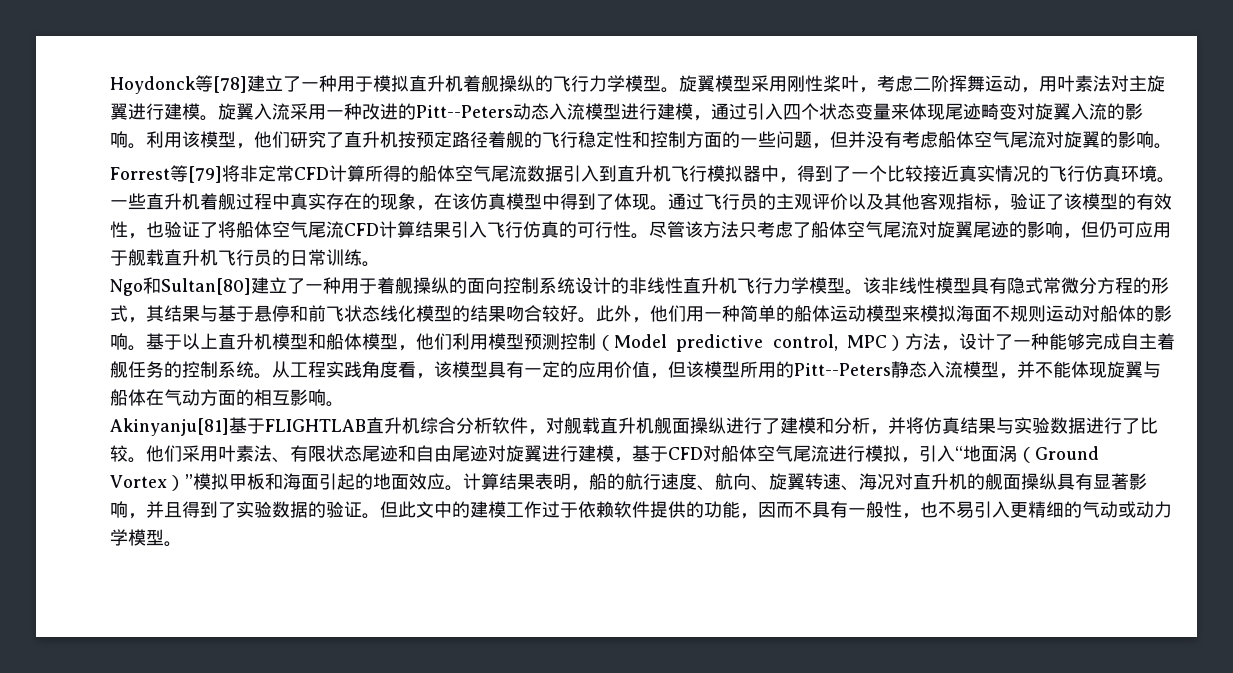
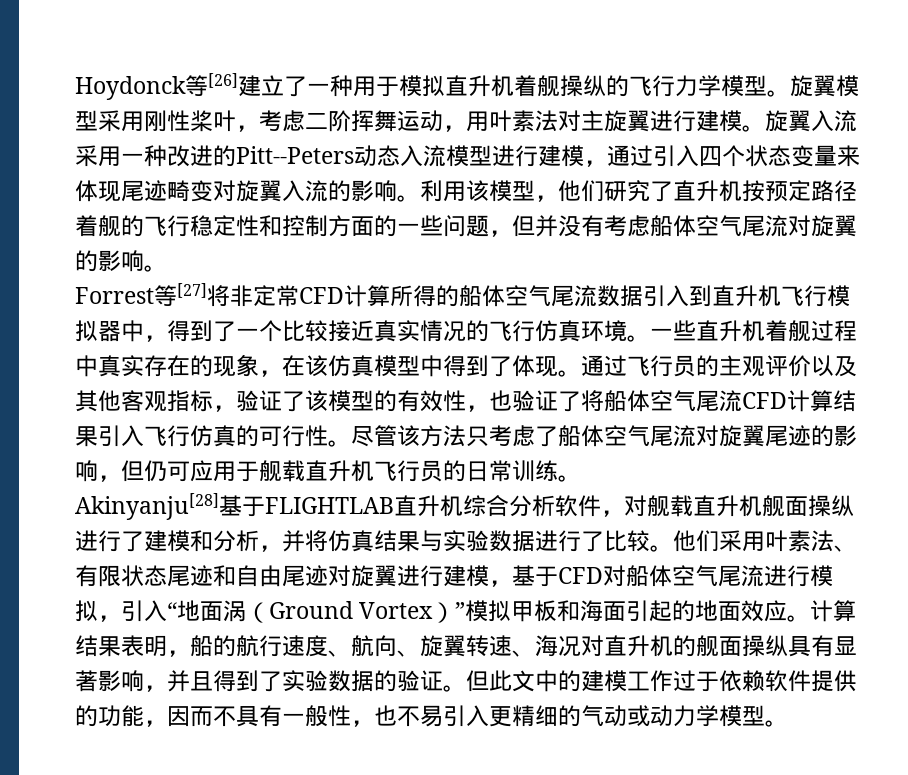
- Hoydonck等[78]建立了一种用于模拟直升机着舰操纵的飞行力学模型。
+ Hoydonck等[26]建立了一种用于模拟直升机着舰操纵的飞行力学模型。
- Forrest等[79]将非定常CFD计算所得的船体空气尾流数据引入到直升机飞行模拟器中，得到了一个比较接近真实情况的飞行仿真环境。
+ Forrest等[27]将非定常CFD计算所得的船体空气尾流数据引入到直升机飞行模拟器中，得到了一个比较接近真实情况的飞行仿真环境。
- Ngo和Sultan[80]建立了一种用于着舰操纵的面向控制系统设计的非线性直升机飞行力学模型。该非线性模型具有隐式常微分方程的形式，其结果与基于悬停和前飞状态线化模型的结果吻合较好。此外，他们用一种简单的船体运动模型来模拟海面不规则运动对船体的影响。基于以上直升机模型和船体模型，他们利用模型预测控制（Model predictive control, MPC）方法，设计了一种能够完成自主着舰任务的控制系统。从工程实践角度看，该模型具有一定的应用价值，但该模型所用的Pitt--Peters静态入流模型，并不能体现旋翼与船体在气动方面的相互影响。
- Akinyanju[81]基于FLIGHTLAB直升机综合分析软件，对舰载直升机舰面操纵进行了建模和分析，并将仿真结果与实验数据进行了比较。
+ Akinyanju[28]基于FLIGHTLAB直升机综合分析软件，对舰载直升机舰面操纵进行了建模和分析，并将仿真结果与实验数据进行了比较。

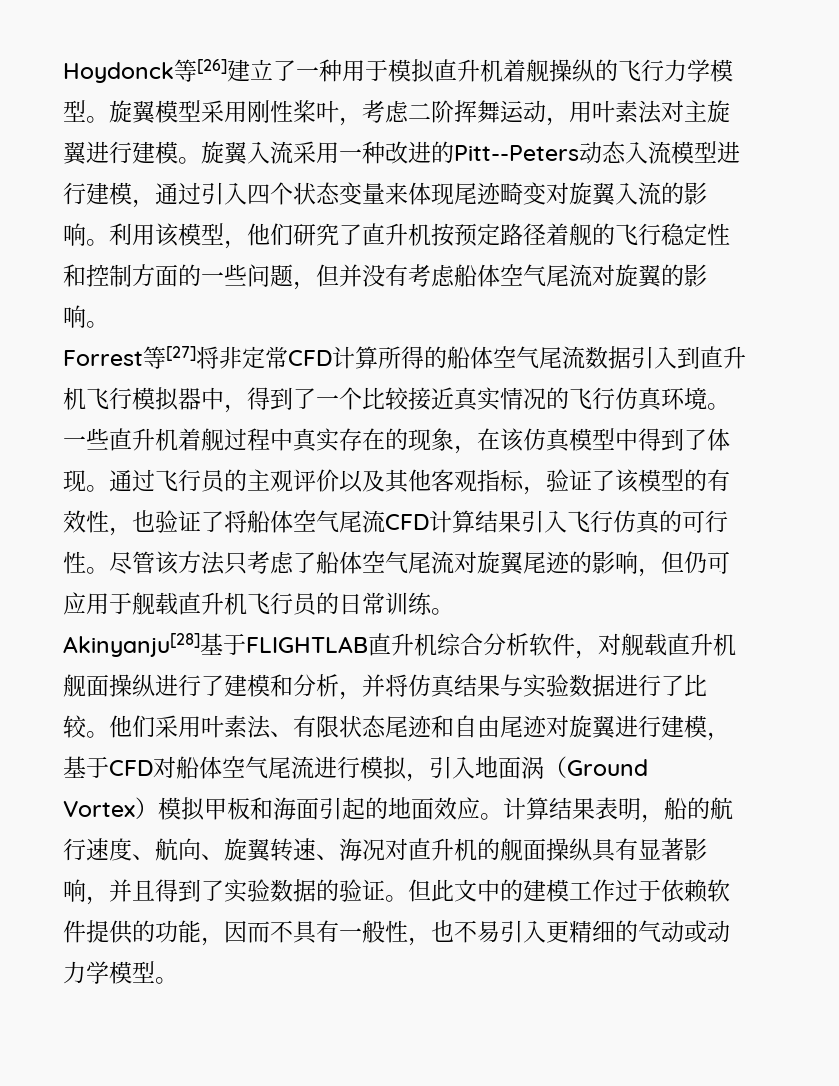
- 他们采用叶素法、有限状态尾迹和自由尾迹对旋翼进行建模，基于CFD对船体空气尾流进行模拟，引入“地面涡（Ground Vortex）”模拟甲板和海面引起的地面效应。
+ 他们采用叶素法、有限状态尾迹和自由尾迹对旋翼进行建模，基于CFD对船体空气尾流进行模拟，引入地面涡（Ground Vortex）模拟甲板和海面引起的地面效应。

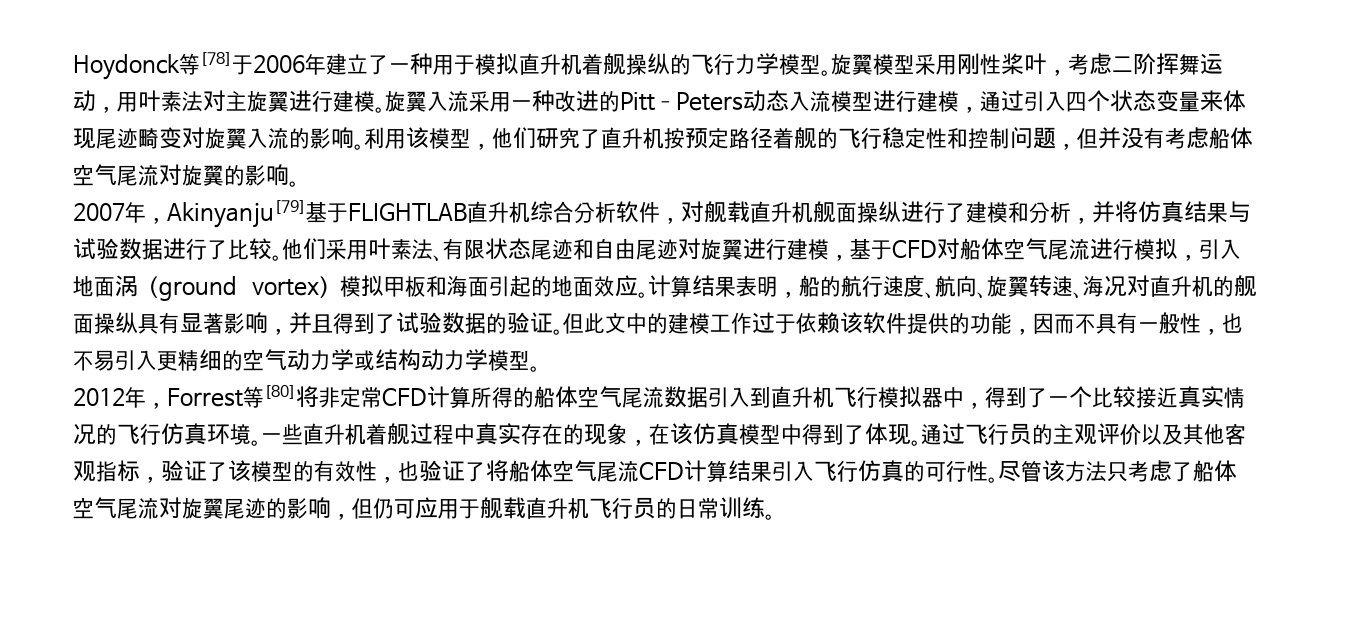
- Hoydonck等[26]建立了一种用于模拟直升机着舰操纵的飞行力学模型。
+ Hoydonck等[78]于2006年建立了一种用于模拟直升机着舰操纵的飞行力学模型。
- 旋翼入流采用一种改进的Pitt--Peters动态入流模型进行建模，通过引入四个状态变量来体现尾迹畸变对旋翼入流的影响。
+ 旋翼入流采用一种改进的Pitt–Peters动态入流模型进行建模，通过引入四个状态变量来体现尾迹畸变对旋翼入流的影响。
- 利用该模型，他们研究了直升机按预定路径着舰的飞行稳定性和控制方面的一些问题，但并没有考虑船体空气尾流对旋翼的影响。
+ 利用该模型，他们研究了直升机按预定路径着舰的飞行稳定性和控制问题，但并没有考虑船体空气尾流对旋翼的影响。
- Forrest等[27]将非定常CFD计算所得的船体空气尾流数据引入到直升机飞行模拟器中，得到了一个比较接近真实情况的飞行仿真环境。
+ 2007年，Akinyanju[79]基于FLIGHTLAB直升机综合分析软件，对舰载直升机舰面操纵进行了建模和分析，并将仿真结果与试验数据进行了比较。他们采用叶素法、有限状态尾迹和自由尾迹对旋翼进行建模，基于CFD对船体空气尾流进行模拟，引入地面涡（ground vortex）模拟甲板和海面引起的地面效应。计算结果表明，船的航行速度、航向、旋翼转速、海况对直升机的舰面操纵具有显著影响，并且得到了试验数据的验证。但此文中的建模工作过于依赖该软件提供的功能，因而不具有一般性，也不易引入更精细的空气动力学或结构动力学模型。
+ 2012年，Forrest等[80]将非定常CFD计算所得的船体空气尾流数据引入到直升机飞行模拟器中，得到了一个比较接近真实情况的飞行仿真环境。
- Akinyanju[28]基于FLIGHTLAB直升机综合分析软件，对舰载直升机舰面操纵进行了建模和分析，并将仿真结果与实验数据进行了比较。他们采用叶素法、有限状态尾迹和自由尾迹对旋翼进行建模，基于CFD对船体空气尾流进行模拟，引入地面涡（Ground Vortex）模拟甲板和海面引起的地面效应。计算结果表明，船的航行速度、航向、旋翼转速、海况对直升机的舰面操纵具有显著影响，并且得到了实验数据的验证。但此文中的建模工作过于依赖软件提供的功能，因而不具有一般性，也不易引入更精细的气动或动力学模型。

